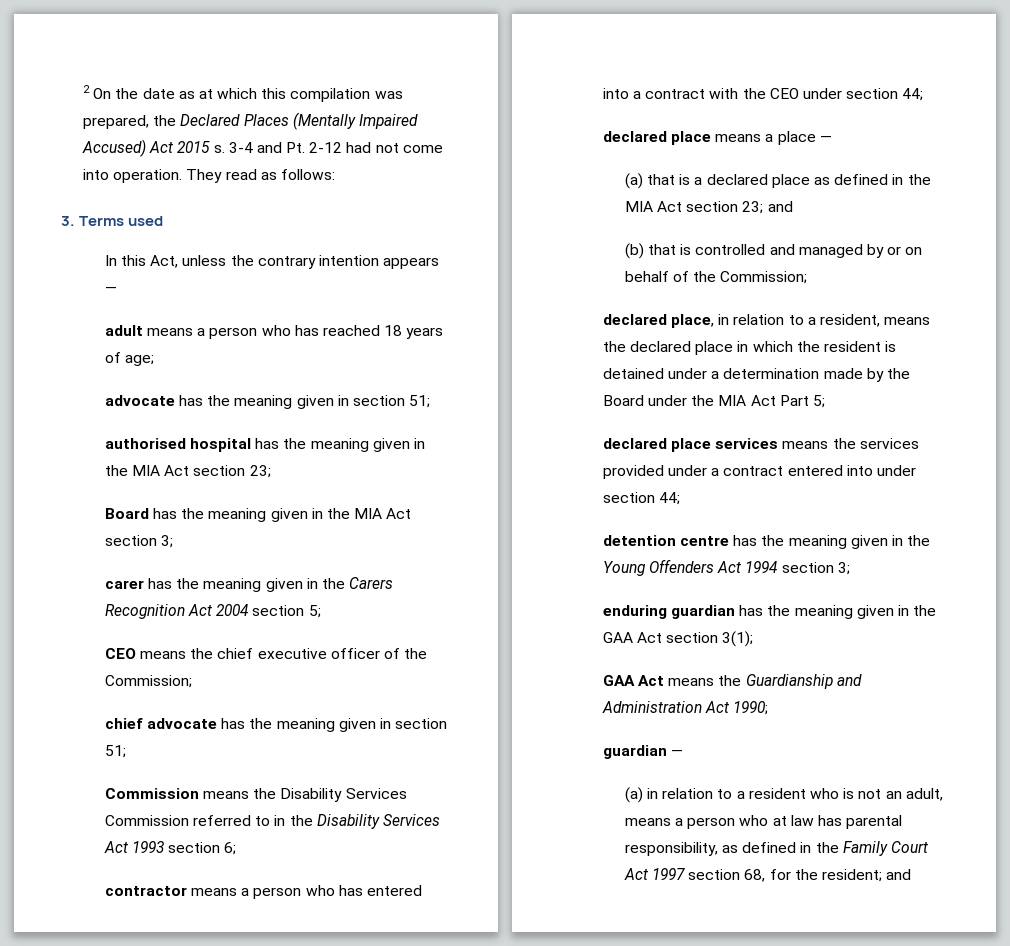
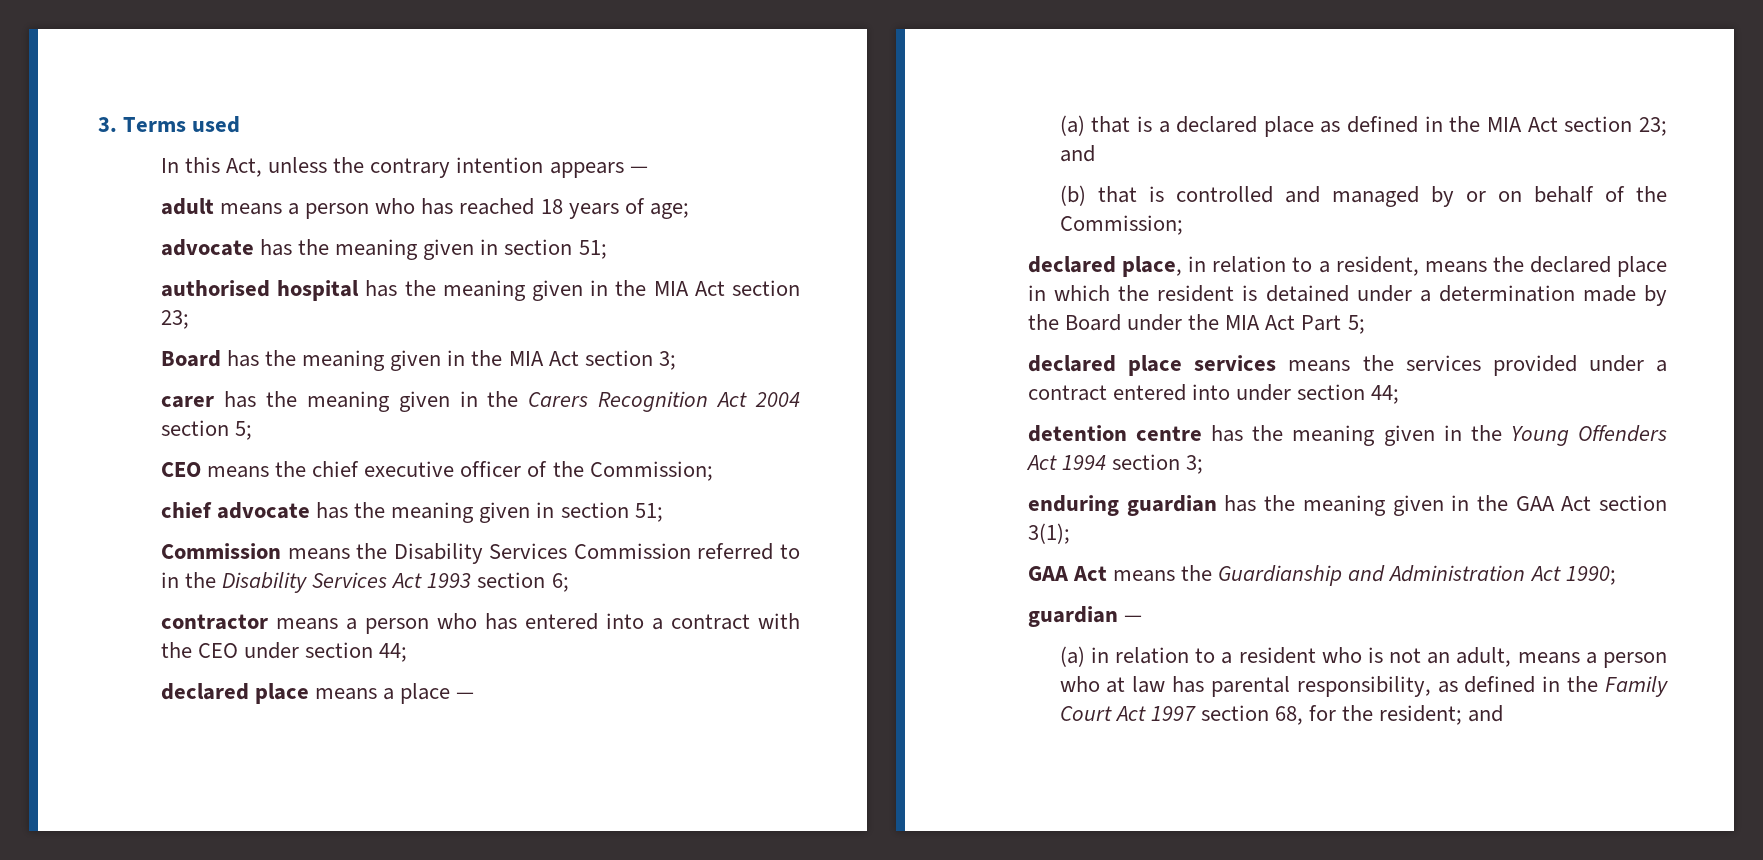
- 2 On the date as at which this compilation was prepared, the Declared Places (Mentally Impaired Accused) Act 2015 s. 3-4 and Pt. 2-12 had not come into operation. They read as follows:

